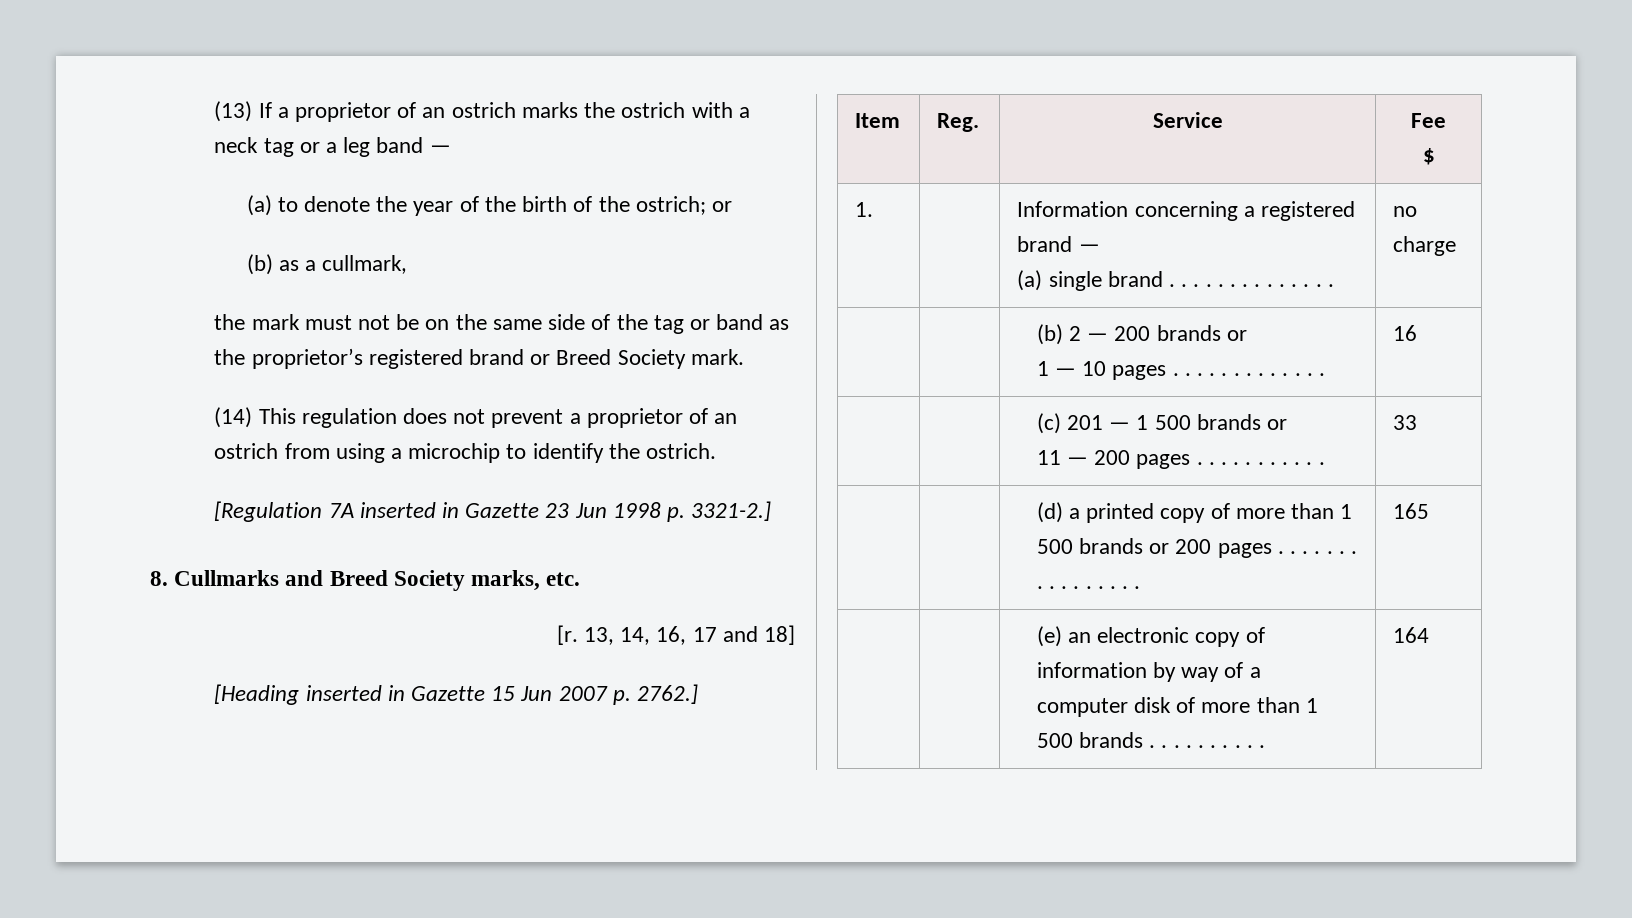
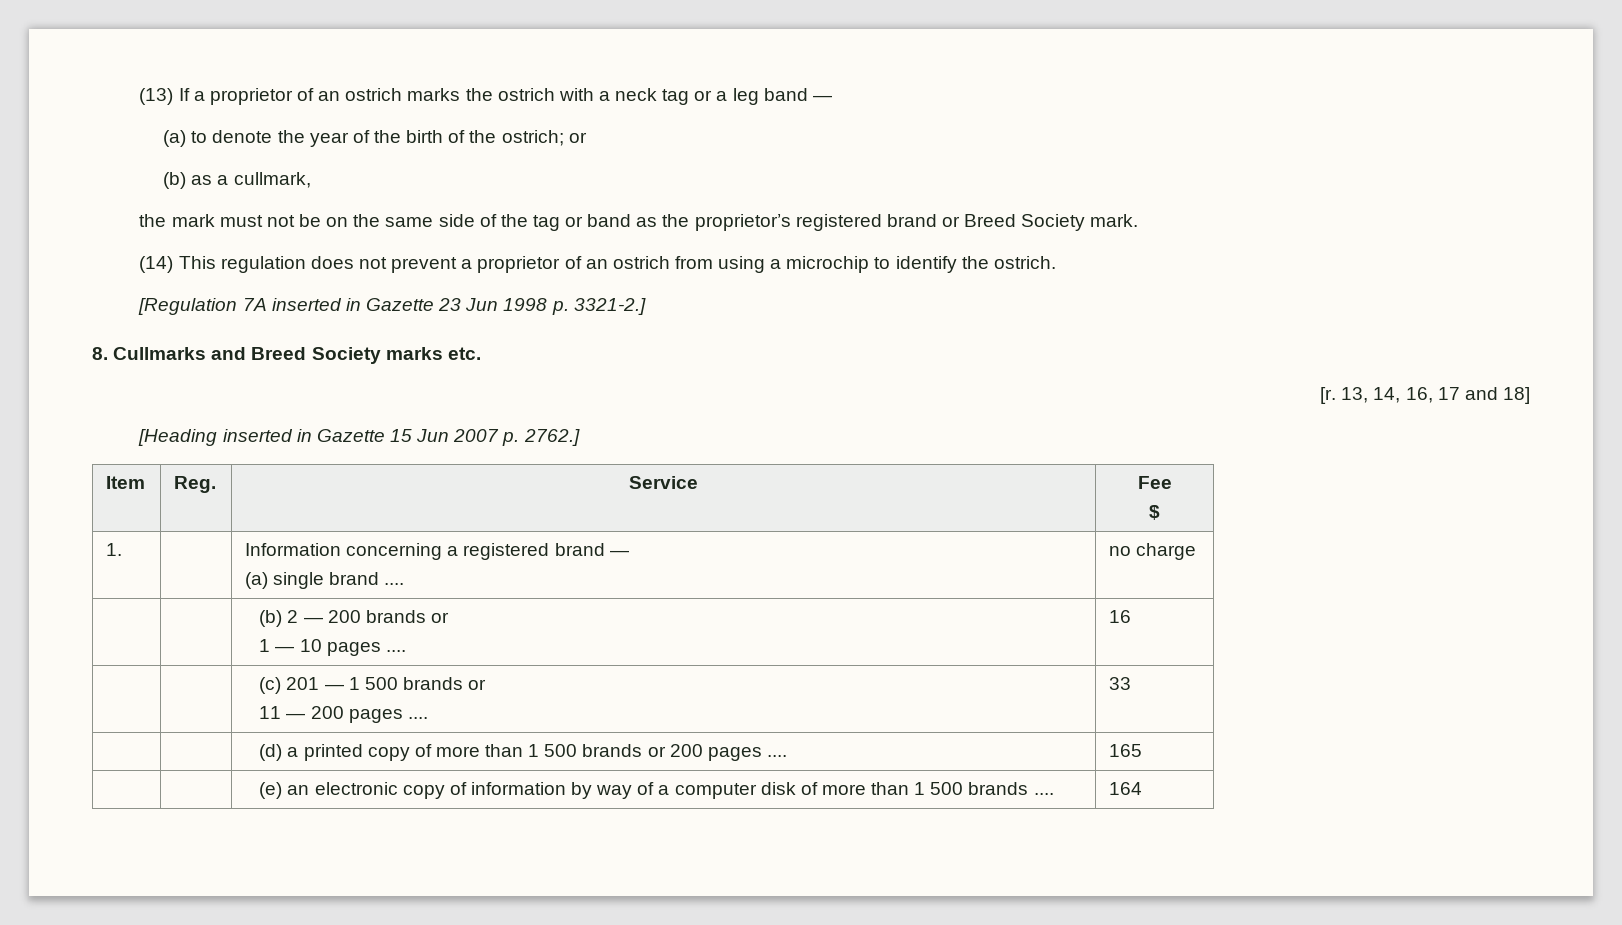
- 8. Cullmarks and Breed Society marks, etc.
+ 8. Cullmarks and Breed Society marks etc.
  1. | | Information concerning a registered brand —
- (a) single brand . . . . . . . . . . . . . . | no charge
+ (a) single brand .... | no charge
  | | (b) 2 — 200 brands or
- 1 — 10 pages . . . . . . . . . . . . . | 16
+ 1 — 10 pages .... | 16
  | | (c) 201 — 1 500 brands or
- 11 — 200 pages . . . . . . . . . . . | 33
+ 11 — 200 pages .... | 33
- | | (d) a printed copy of more than 1 500 brands or 200 pages . . . . . . . . . . . . . . . . | 165
+ | | (d) a printed copy of more than 1 500 brands or 200 pages .... | 165
- | | (e) an electronic copy of information by way of a computer disk of more than 1 500 brands . . . . . . . . . . | 164
+ | | (e) an electronic copy of information by way of a computer disk of more than 1 500 brands .... | 164

